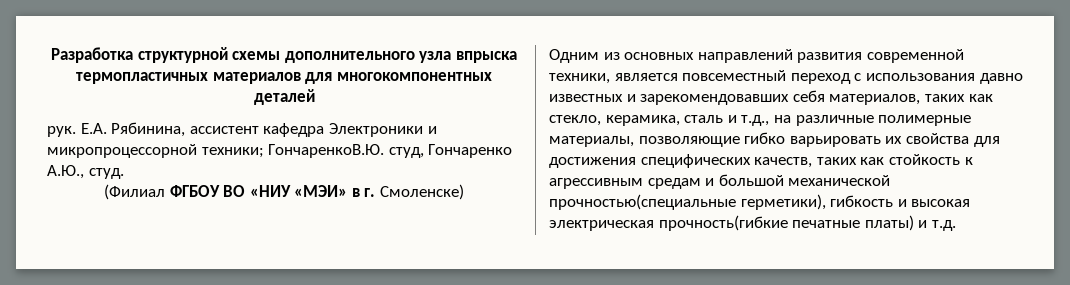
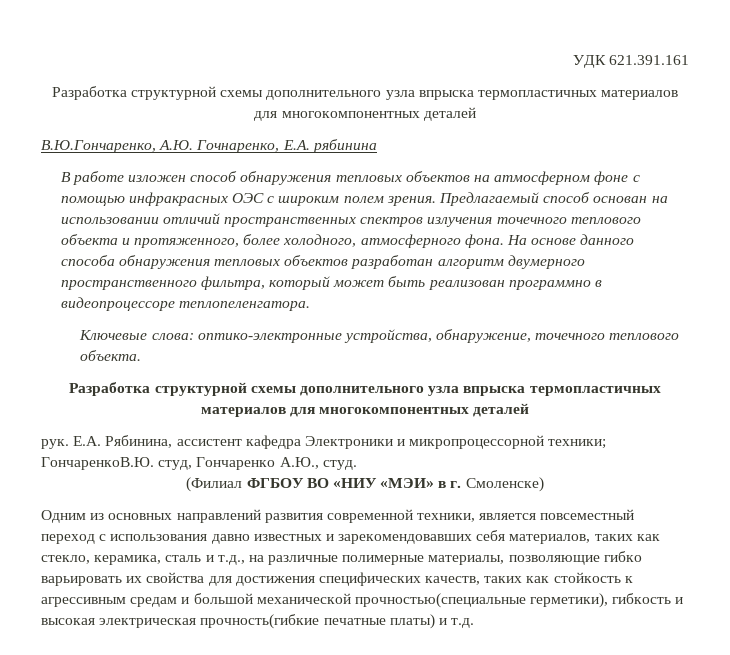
+ УДК 621.391.161
+ Разработка структурной схемы дополнительного узла впрыска термопластичных материалов для многокомпонентных деталей
+ В.Ю.Гончаренко, А.Ю. Гочнаренко, Е.А. рябинина
+ В работе изложен способ обнаружения тепловых объектов на атмосферном фоне с помощью инфракрасных ОЭС с широким полем зрения. Предлагаемый способ основан на использовании отличий пространственных спектров излучения точечного теплового объекта и протяженного, более холодного, атмосферного фона. На основе данного способа обнаружения тепловых объектов разработан алгоритм двумерного пространственного фильтра, который может быть реализован программно в видеопроцессоре теплопеленгатора.
+ Ключевые слова: оптико-электронные устройства, обнаружение, точечного теплового объекта.

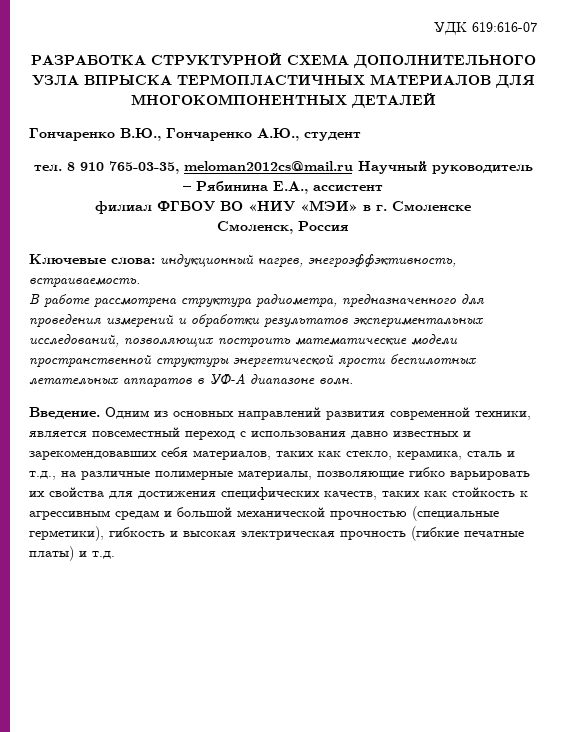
- УДК 621.391.161
- Разработка структурной схемы дополнительного узла впрыска термопластичных материалов для многокомпонентных деталей
- В.Ю.Гончаренко, А.Ю. Гочнаренко, Е.А. рябинина
- В работе изложен способ обнаружения тепловых объектов на атмосферном фоне с помощью инфракрасных ОЭС с широким полем зрения. Предлагаемый способ основан на использовании отличий пространственных спектров излучения точечного теплового объекта и протяженного, более холодного, атмосферного фона. На основе данного способа обнаружения тепловых объектов разработан алгоритм двумерного пространственного фильтра, который может быть реализован программно в видеопроцессоре теплопеленгатора.
- Ключевые слова: оптико-электронные устройства, обнаружение, точечного теплового объекта.
- Разработка структурной схемы дополнительного узла впрыска термопластичных материалов для многокомпонентных деталей
- рук. Е.А. Рябинина, ассистент кафедра Электроники и микропроцессорной техники; ГончаренкоВ.Ю. студ, Гончаренко А.Ю., студ.
- (Филиал ФГБОУ ВО «НИУ «МЭИ» в г. Смоленске)
- Одним из основных направлений развития современной техники, является повсеместный переход с использования давно известных и зарекомендовавших себя материалов, таких как стекло, керамика, сталь и т.д., на различные полимерные материалы, позволяющие гибко варьировать их свойства для достижения специфических качеств, таких как стойкость к агрессивным средам и большой механической прочностью(специальные герметики), гибкость и высокая электрическая прочность(гибкие печатные платы) и т.д.
+ УДК 619:616-07
+ РАЗРАБОТКА СТРУКТУРНОЙ СХЕМА ДОПОЛНИТЕЛЬНОГО УЗЛА ВПРЫСКА ТЕРМОПЛАСТИЧНЫХ МАТЕРИАЛОВ ДЛЯ МНОГОКОМПОНЕНТНЫХ ДЕТАЛЕЙ
+ Гончаренко В.Ю., Гончаренко А.Ю., студент
+ тел. 8 910 765-03-35, meloman2012cs@mail.ru Научный руководитель – Рябинина Е.А., ассистент
+ филиал ФГБОУ ВО «НИУ «МЭИ» в г. Смоленске
+ Смоленск, Россия
+ Ключевые слова: индукционный нагрев, энегроэффэктивность, встраиваемость.
+ В работе рассмотрена структура радиометра, предназначенного для проведения измерений и обработки результатов экспериментальных исследований, позволяющих построить математические модели пространственной структуры энергетической ярости беспилотных летательных аппаратов в УФ-А диапазоне волн.
+ Введение. Одним из основных направлений развития современной техники, является повсеместный переход с использования давно известных и зарекомендовавших себя материалов, таких как стекло, керамика, сталь и т.д., на различные полимерные материалы, позволяющие гибко варьировать их свойства для достижения специфических качеств, таких как стойкость к агрессивным средам и большой механической прочностью (специальные герметики), гибкость и высокая электрическая прочность (гибкие печатные платы) и т.д.

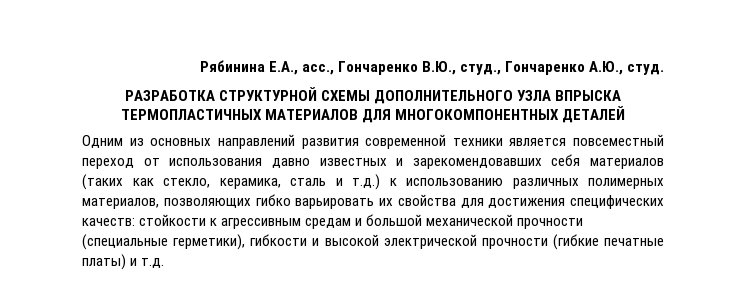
- УДК 619:616-07
+ Рябинина Е.А., асс., Гончаренко В.Ю., студ., Гончаренко А.Ю., студ.
- РАЗРАБОТКА СТРУКТУРНОЙ СХЕМА ДОПОЛНИТЕЛЬНОГО УЗЛА ВПРЫСКА ТЕРМОПЛАСТИЧНЫХ МАТЕРИАЛОВ ДЛЯ МНОГОКОМПОНЕНТНЫХ ДЕТАЛЕЙ
+ РАЗРАБОТКА СТРУКТУРНОЙ СХЕМЫ ДОПОЛНИТЕЛЬНОГО УЗЛА ВПРЫСКА ТЕРМОПЛАСТИЧНЫХ МАТЕРИАЛОВ ДЛЯ МНОГОКОМПОНЕНТНЫХ ДЕТАЛЕЙ
- Гончаренко В.Ю., Гончаренко А.Ю., студент
- тел. 8 910 765-03-35, meloman2012cs@mail.ru Научный руководитель – Рябинина Е.А., ассистент
- филиал ФГБОУ ВО «НИУ «МЭИ» в г. Смоленске
- Смоленск, Россия
- Ключевые слова: индукционный нагрев, энегроэффэктивность, встраиваемость.
- В работе рассмотрена структура радиометра, предназначенного для проведения измерений и обработки результатов экспериментальных исследований, позволяющих построить математические модели пространственной структуры энергетической ярости беспилотных летательных аппаратов в УФ-А диапазоне волн.
- Введение. Одним из основных направлений развития современной техники, является повсеместный переход с использования давно известных и зарекомендовавших себя материалов, таких как стекло, керамика, сталь и т.д., на различные полимерные материалы, позволяющие гибко варьировать их свойства для достижения специфических качеств, таких как стойкость к агрессивным средам и большой механической прочностью (специальные герметики), гибкость и высокая электрическая прочность (гибкие печатные платы) и т.д.
+ Одним из основных направлений развития современной техники является повсеместный переход от использования давно известных и зарекомендовавших себя материалов (таких как стекло, керамика, сталь и т.д.) к использованию различных полимерных материалов, позволяющих гибко варьировать их свойства для достижения специфических качеств: стойкости к агрессивным средам и большой механической прочности (специальные герметики), гибкости и высокой электрической прочности (гибкие печатные платы) и т.д.

